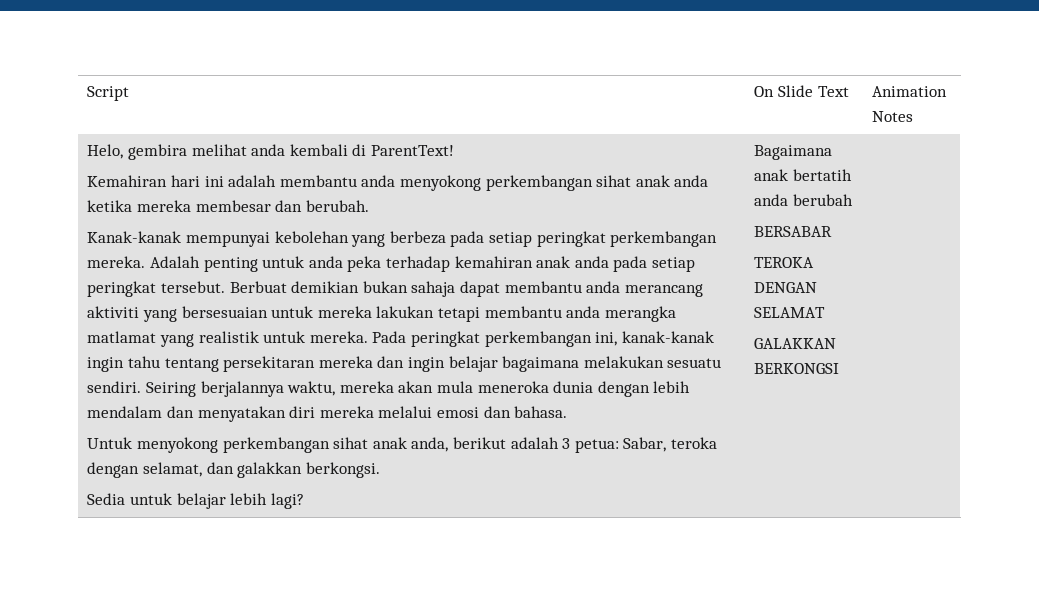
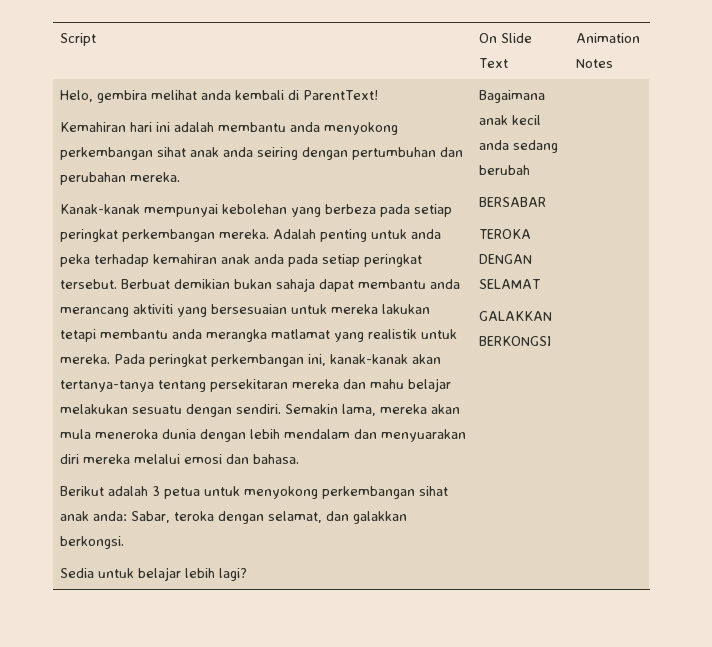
- Kemahiran hari ini adalah membantu anda menyokong perkembangan sihat anak anda ketika mereka membesar dan berubah.
+ Kemahiran hari ini adalah membantu anda menyokong perkembangan sihat anak anda seiring dengan pertumbuhan dan perubahan mereka.
- Pada peringkat perkembangan ini, kanak-kanak ingin tahu tentang persekitaran mereka dan ingin belajar bagaimana melakukan sesuatu sendiri. Seiring berjalannya waktu, mereka akan mula meneroka dunia dengan lebih mendalam dan menyatakan diri mereka melalui emosi dan bahasa.
+ Pada peringkat perkembangan ini, kanak-kanak akan tertanya-tanya tentang persekitaran mereka dan mahu belajar melakukan sesuatu dengan sendiri. Semakin lama, mereka akan mula meneroka dunia dengan lebih mendalam dan menyuarakan diri mereka melalui emosi dan bahasa.
- Untuk menyokong perkembangan sihat anak anda, berikut adalah 3 petua: Sabar, teroka dengan selamat, dan galakkan berkongsi.
+ Berikut adalah 3 petua untuk menyokong perkembangan sihat anak anda: Sabar, teroka dengan selamat, dan galakkan berkongsi.
- Bagaimana anak bertatih anda berubah
+ Bagaimana anak kecil anda sedang berubah

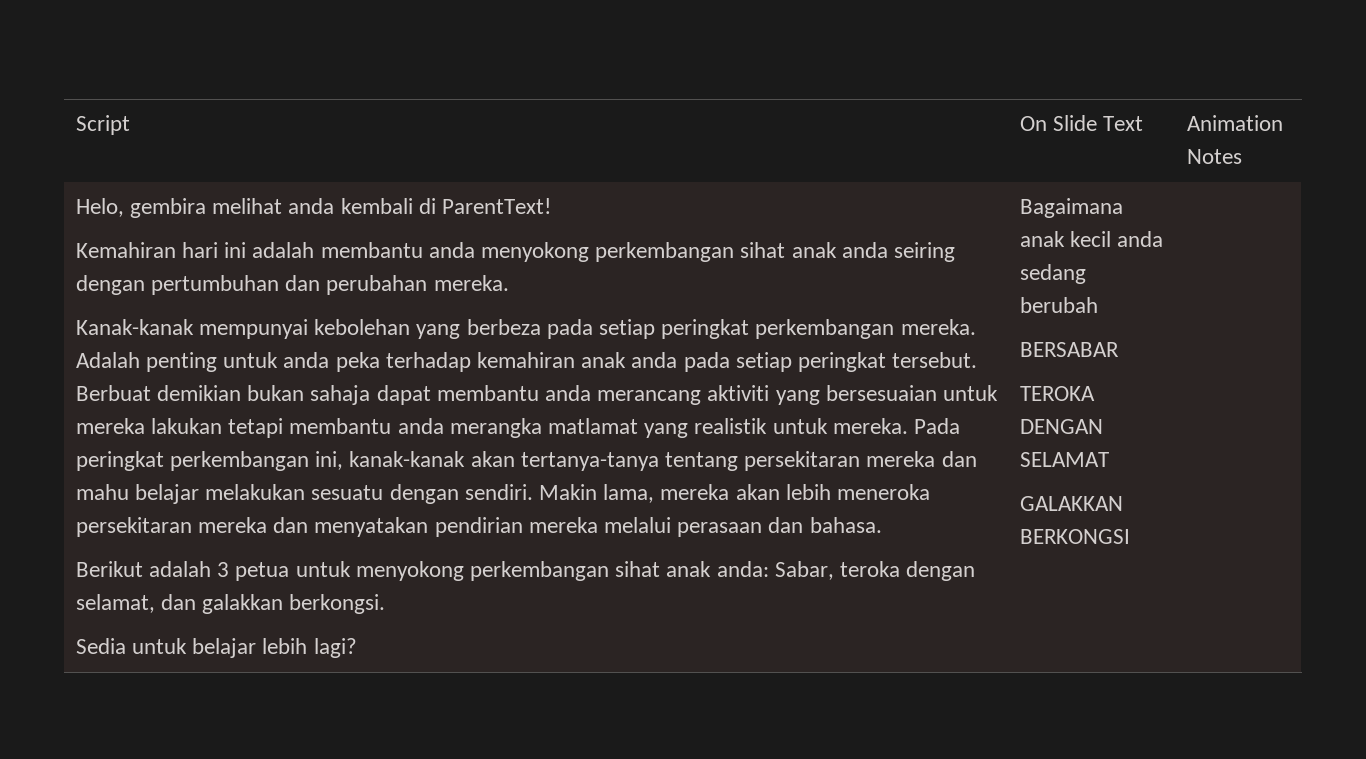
- Semakin lama, mereka akan mula meneroka dunia dengan lebih mendalam dan menyuarakan diri mereka melalui emosi dan bahasa.
+ Makin lama, mereka akan lebih meneroka persekitaran mereka dan menyatakan pendirian mereka melalui perasaan dan bahasa.

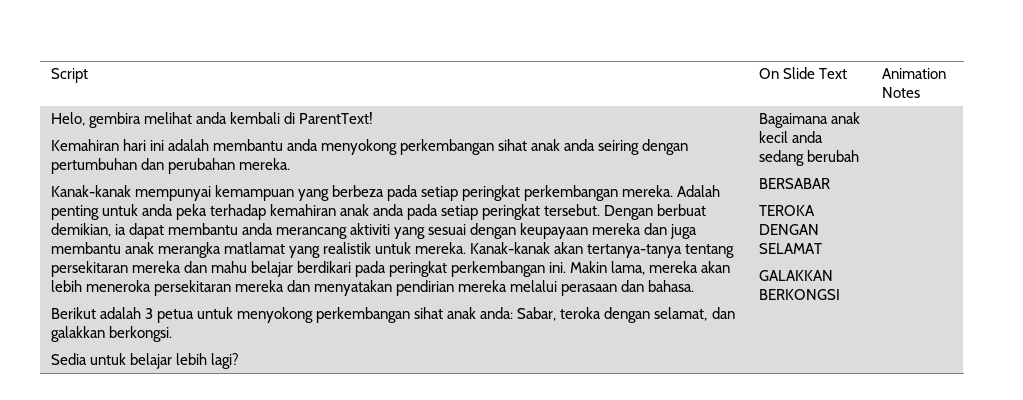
- Kanak-kanak mempunyai kebolehan yang berbeza pada setiap peringkat perkembangan mereka.
+ Kanak-kanak mempunyai kemampuan yang berbeza pada setiap peringkat perkembangan mereka.
- Berbuat demikian bukan sahaja dapat membantu anda merancang aktiviti yang bersesuaian untuk mereka lakukan tetapi membantu anda merangka matlamat yang realistik untuk mereka.
+ Dengan berbuat demikian, ia dapat membantu anda merancang aktiviti yang sesuai dengan keupayaan mereka dan juga membantu anak merangka matlamat yang realistik untuk mereka.
- Pada peringkat perkembangan ini, kanak-kanak akan tertanya-tanya tentang persekitaran mereka dan mahu belajar melakukan sesuatu dengan sendiri.
+ Kanak-kanak akan tertanya-tanya tentang persekitaran mereka dan mahu belajar berdikari pada peringkat perkembangan ini.

